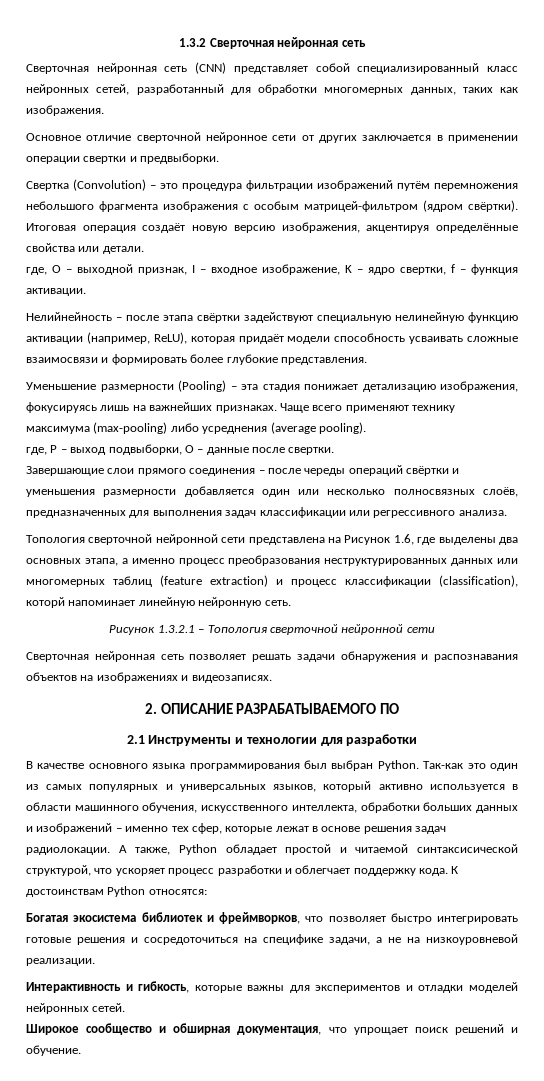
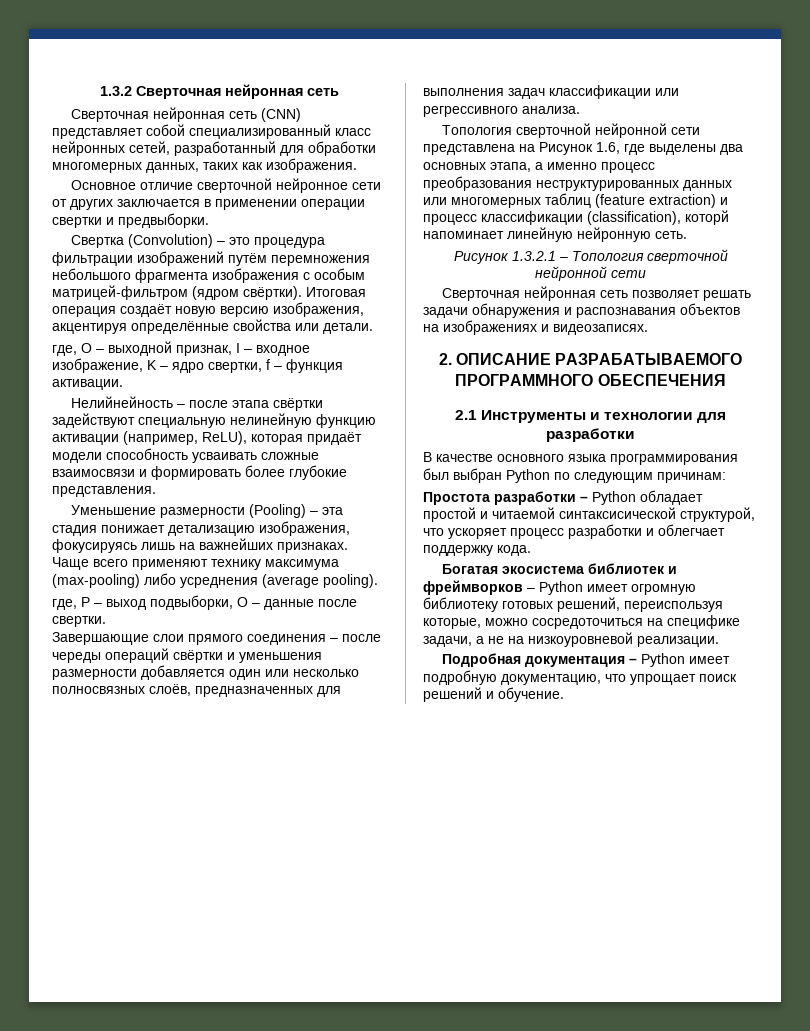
- 2. ОПИСАНИЕ РАЗРАБАТЫВАЕМОГО ПО
+ 2. ОПИСАНИЕ РАЗРАБАТЫВАЕМОГО ПРОГРАММНОГО ОБЕСПЕЧЕНИЯ
- В качестве основного языка программирования был выбран Python. Так-как это один из самых популярных и универсальных языков, который активно используется в области машинного обучения, искусственного интеллекта, обработки больших данных и изображений – именно тех сфер, которые лежат в основе решения задач радиолокации. А также, Python обладает простой и читаемой синтаксисической структурой, что ускоряет процесс разработки и облегчает поддержку кода. К достоинствам Python относятся:
+ В качестве основного языка программирования был выбран Python по следующим причинам:
+ Простота разработки – Python обладает простой и читаемой синтаксисической структурой, что ускоряет процесс разработки и облегчает поддержку кода.
- Богатая экосистема библиотек и фреймворков, что позволяет быстро интегрировать готовые решения и сосредоточиться на специфике задачи, а не на низкоуровневой реализации.
+ Богатая экосистема библиотек и фреймворков – Python имеет огромную библиотеку готовых решений, переиспользуя которые, можно сосредоточиться на специфике задачи, а не на низкоуровневой реализации.
- Интерактивность и гибкость, которые важны для экспериментов и отладки моделей нейронных сетей.
- Широкое сообщество и обширная документация, что упрощает поиск решений и обучение.
+ Подробная документация – Python имеет подробную документацию, что упрощает поиск решений и обучение.

